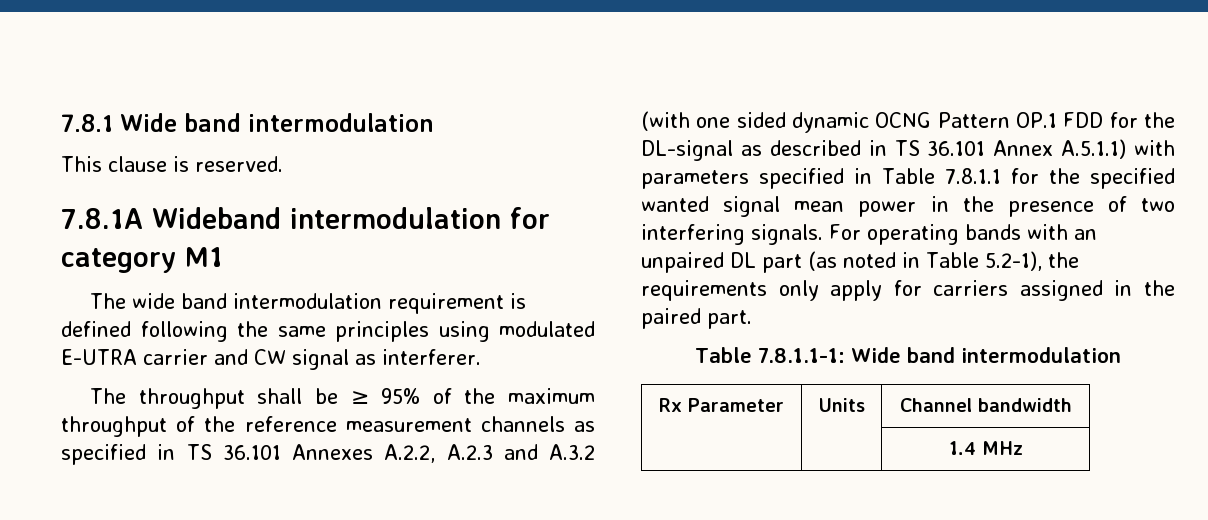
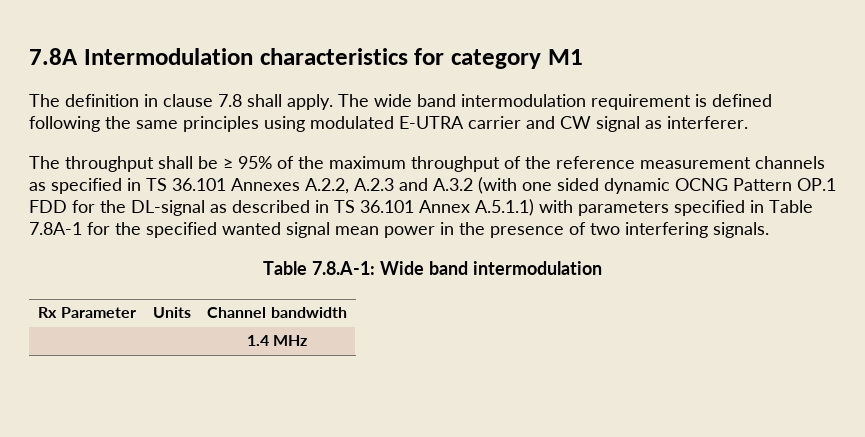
- 7.8.1 Wide band intermodulation
- This clause is reserved.
- 7.8.1A Wideband intermodulation for category M1
- The wide band intermodulation requirement is defined following the same principles using modulated E-UTRA carrier and CW signal as interferer.
+ 7.8A Intermodulation characteristics for category M1
+ The definition in clause 7.8 shall apply. The wide band intermodulation requirement is defined following the same principles using modulated E-UTRA carrier and CW signal as interferer.
- The throughput shall be ≥ 95% of the maximum throughput of the reference measurement channels as specified in TS 36.101 Annexes A.2.2, A.2.3 and A.3.2 (with one sided dynamic OCNG Pattern OP.1 FDD for the DL-signal as described in TS 36.101 Annex A.5.1.1) with parameters specified in Table 7.8.1.1 for the specified wanted signal mean power in the presence of two interfering signals. For operating bands with an unpaired DL part (as noted in Table 5.2-1), the requirements only apply for carriers assigned in the paired part.
- Table 7.8.1.1-1:
+ The throughput shall be ≥ 95% of the maximum throughput of the reference measurement channels as specified in TS 36.101 Annexes A.2.2, A.2.3 and A.3.2 (with one sided dynamic OCNG Pattern OP.1 FDD for the DL-signal as described in TS 36.101 Annex A.5.1.1) with parameters specified in Table 7.8A-1 for the specified wanted signal mean power in the presence of two interfering signals.
+ Table 7.8.A-1:

